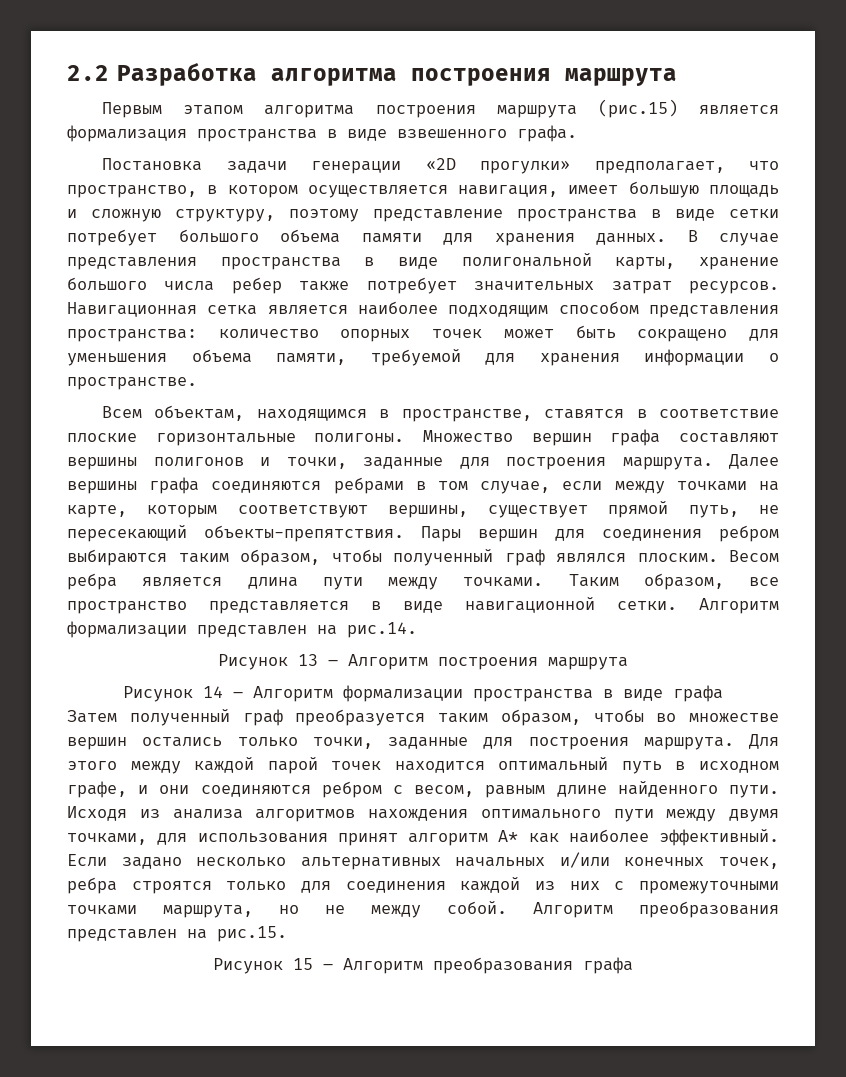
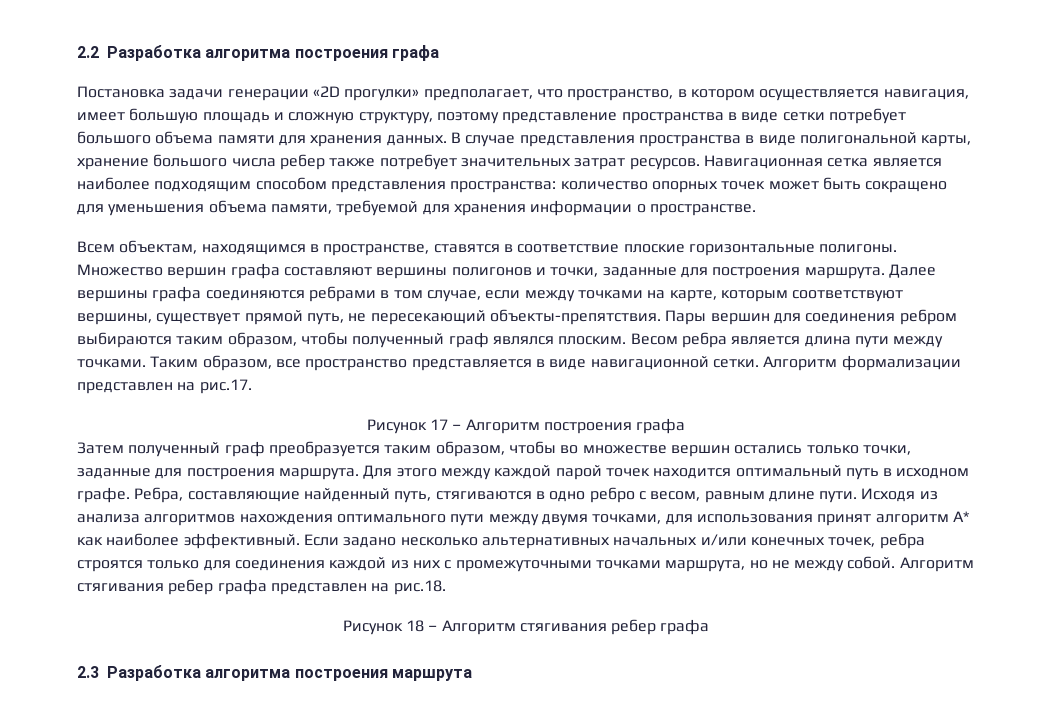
- 2.2 Разработка алгоритма построения маршрута
- Первым этапом алгоритма построения маршрута (рис.15) является формализация пространства в виде взвешенного графа.
+ 2.2 Разработка алгоритма построения графа
- Алгоритм формализации представлен на рис.14.
- Рисунок 13 – Алгоритм построения маршрута
- Рисунок 14 – Алгоритм формализации пространства в виде графа
+ Алгоритм формализации представлен на рис.17.
+ Рисунок 17 – Алгоритм построения графа
- Для этого между каждой парой точек находится оптимальный путь в исходном графе, и они соединяются ребром с весом, равным длине найденного пути.
+ Для этого между каждой парой точек находится оптимальный путь в исходном графе. Ребра, составляющие найденный путь, стягиваются в одно ребро с весом, равным длине пути.
- Алгоритм преобразования представлен на рис.15.
- Рисунок 15 – Алгоритм преобразования графа
+ Алгоритм стягивания ребер графа представлен на рис.18.
+ Рисунок 18 – Алгоритм стягивания ребер графа
+ 2.3 Разработка алгоритма построения маршрута

